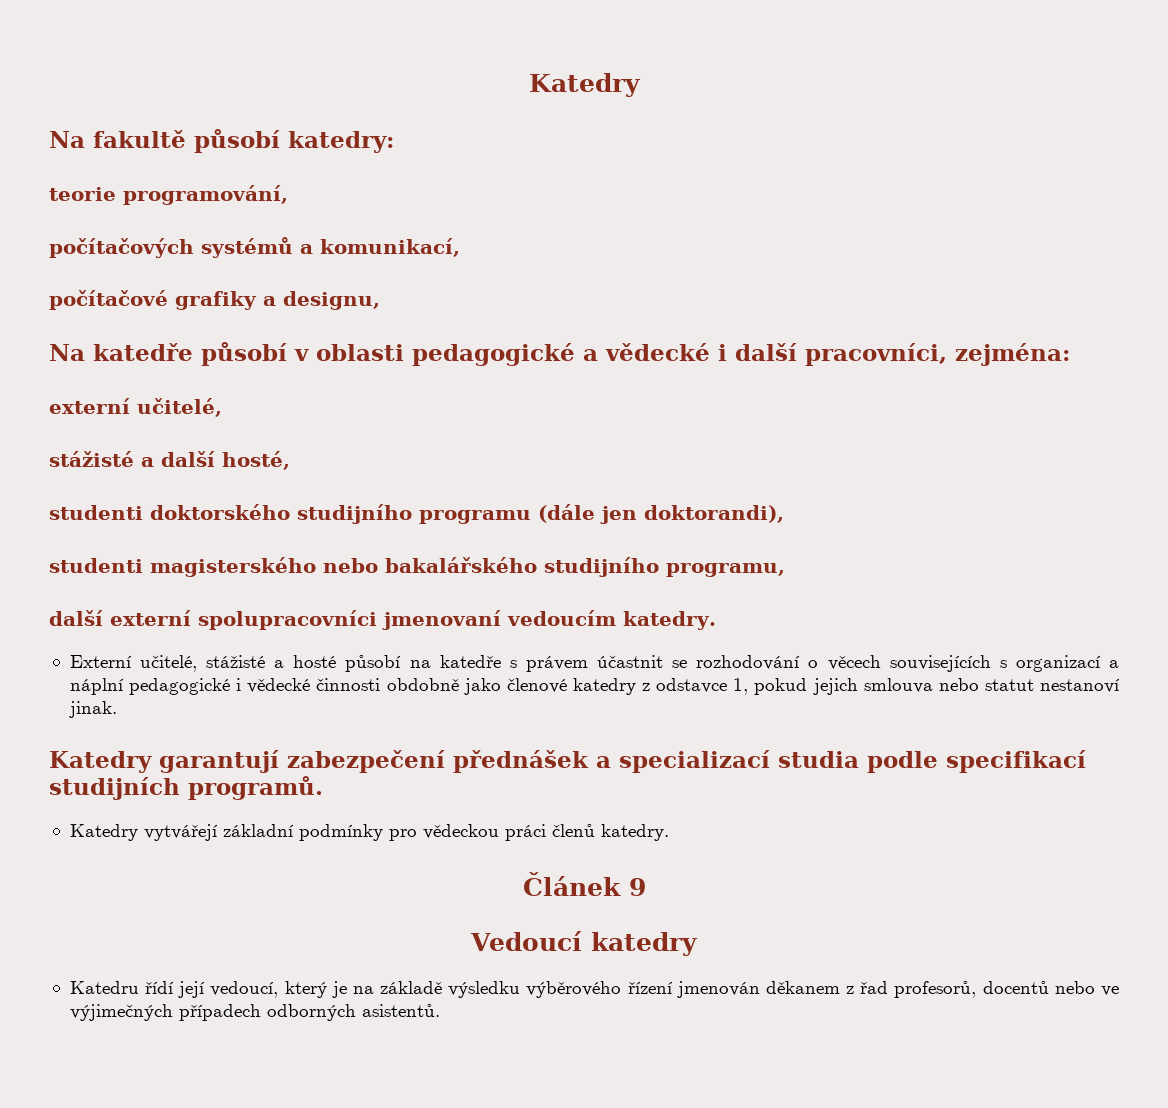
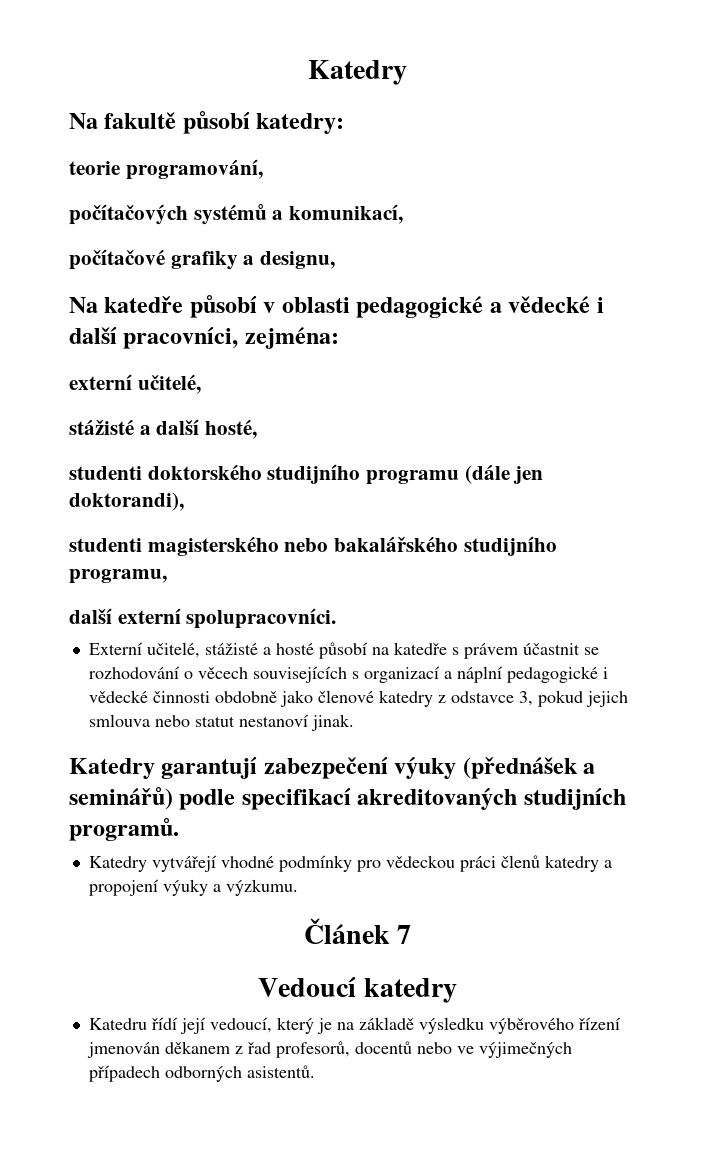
- další externí spolupracovníci jmenovaní vedoucím katedry.
+ další externí spolupracovníci.
- Externí učitelé, stážisté a hosté působí na katedře s právem účastnit se rozhodování o věcech souvisejících s organizací a náplní pedagogické i vědecké činnosti obdobně jako členové katedry z odstavce 1, pokud jejich smlouva nebo statut nestanoví jinak.
+ Externí učitelé, stážisté a hosté působí na katedře s právem účastnit se rozhodování o věcech souvisejících s organizací a náplní pedagogické i vědecké činnosti obdobně jako členové katedry z odstavce 3, pokud jejich smlouva nebo statut nestanoví jinak.
- Katedry garantují zabezpečení přednášek a specializací studia podle specifikací studijních programů.
+ Katedry garantují zabezpečení výuky (přednášek a seminářů) podle specifikací akreditovaných studijních programů.
- Katedry vytvářejí základní podmínky pro vědeckou práci členů katedry.
+ Katedry vytvářejí vhodné podmínky pro vědeckou práci členů katedry a propojení výuky a výzkumu.
- Článek 9
+ Článek 7

